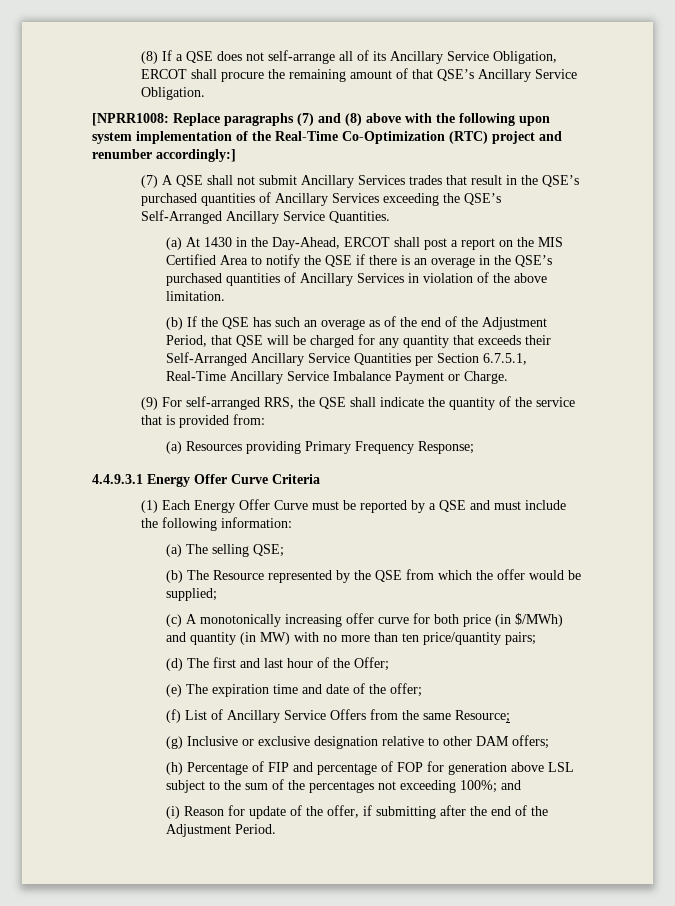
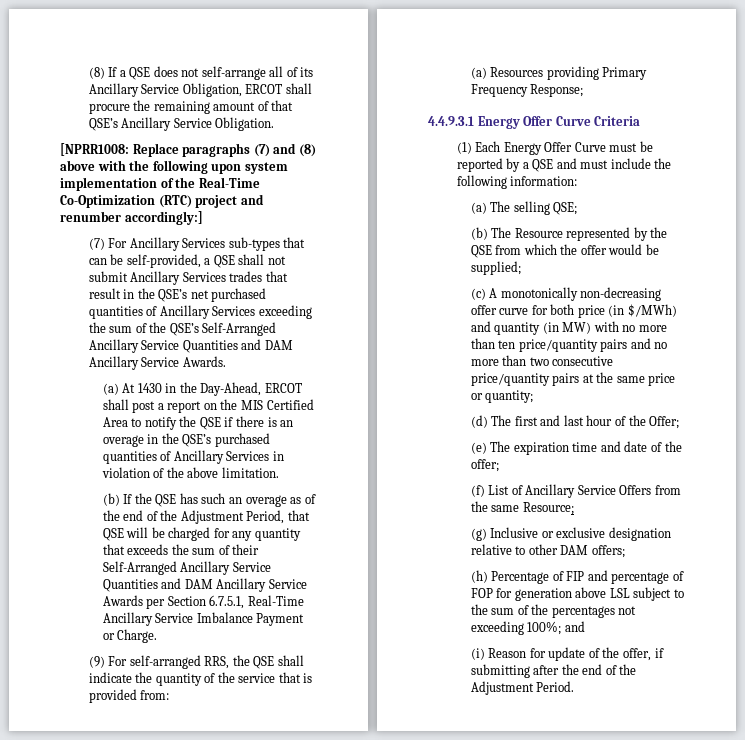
- (7) A QSE shall not submit Ancillary Services trades that result in the QSE’s purchased quantities of Ancillary Services exceeding the QSE’s Self-Arranged Ancillary Service Quantities.
+ (7) For Ancillary Services sub-types that can be self-provided, a QSE shall not submit Ancillary Services trades that result in the QSE’s net purchased quantities of Ancillary Services exceeding the sum of the QSE’s Self-Arranged Ancillary Service Quantities and DAM Ancillary Service Awards.
- (b) If the QSE has such an overage as of the end of the Adjustment Period, that QSE will be charged for any quantity that exceeds their Self-Arranged Ancillary Service Quantities per Section 6.7.5.1, Real-Time Ancillary Service Imbalance Payment or Charge.
+ (b) If the QSE has such an overage as of the end of the Adjustment Period, that QSE will be charged for any quantity that exceeds the sum of their Self-Arranged Ancillary Service Quantities and DAM Ancillary Service Awards per Section 6.7.5.1, Real-Time Ancillary Service Imbalance Payment or Charge.
- (c) A monotonically increasing offer curve for both price (in $/MWh) and quantity (in MW) with no more than ten price/quantity pairs;
+ (c) A monotonically non-decreasing offer curve for both price (in $/MWh) and quantity (in MW) with no more than ten price/quantity pairs and no more than two consecutive price/quantity pairs at the same price or quantity;

